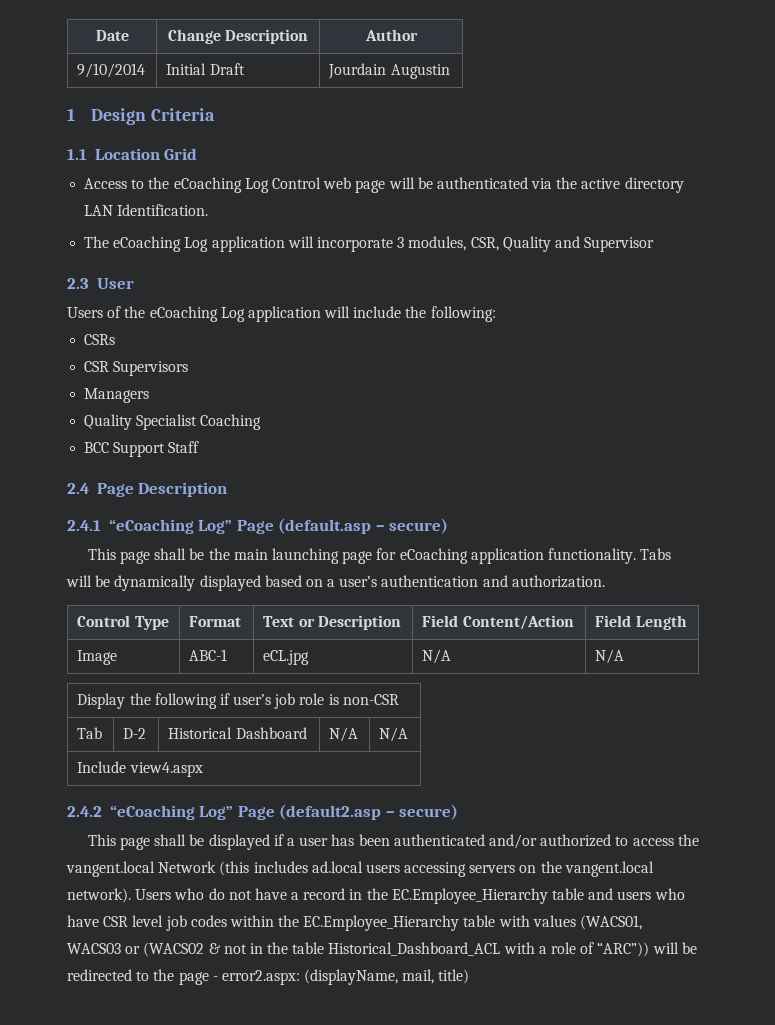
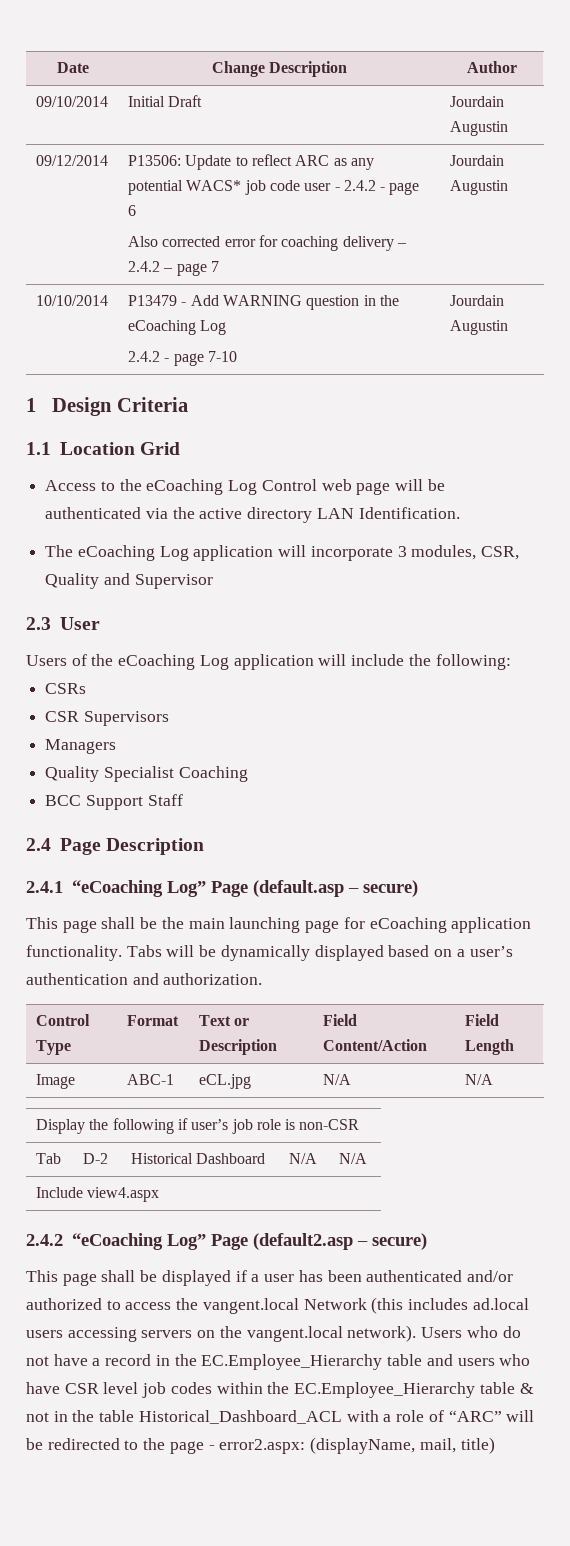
- 9/10/2014 | Initial Draft | Jourdain Augustin
+ 09/10/2014 | Initial Draft | Jourdain Augustin
+ 09/12/2014 | P13506: Update to reflect ARC as any potential WACS* job code user - 2.4.2 - page 6
+ Also corrected error for coaching delivery – 2.4.2 – page 7 | Jourdain Augustin
+ 10/10/2014 | P13479 - Add WARNING question in the eCoaching Log
+ 2.4.2 - page 7-10 | Jourdain Augustin
- Users who do not have a record in the EC.Employee_Hierarchy table and users who have CSR level job codes within the EC.Employee_Hierarchy table with values (WACS01, WACS03 or (WACS02 & not in the table Historical_Dashboard_ACL with a role of “ARC”)) will be redirected to the page - error2.aspx: (displayName, mail, title)
+ Users who do not have a record in the EC.Employee_Hierarchy table and users who have CSR level job codes within the EC.Employee_Hierarchy table & not in the table Historical_Dashboard_ACL with a role of “ARC” will be redirected to the page - error2.aspx: (displayName, mail, title)

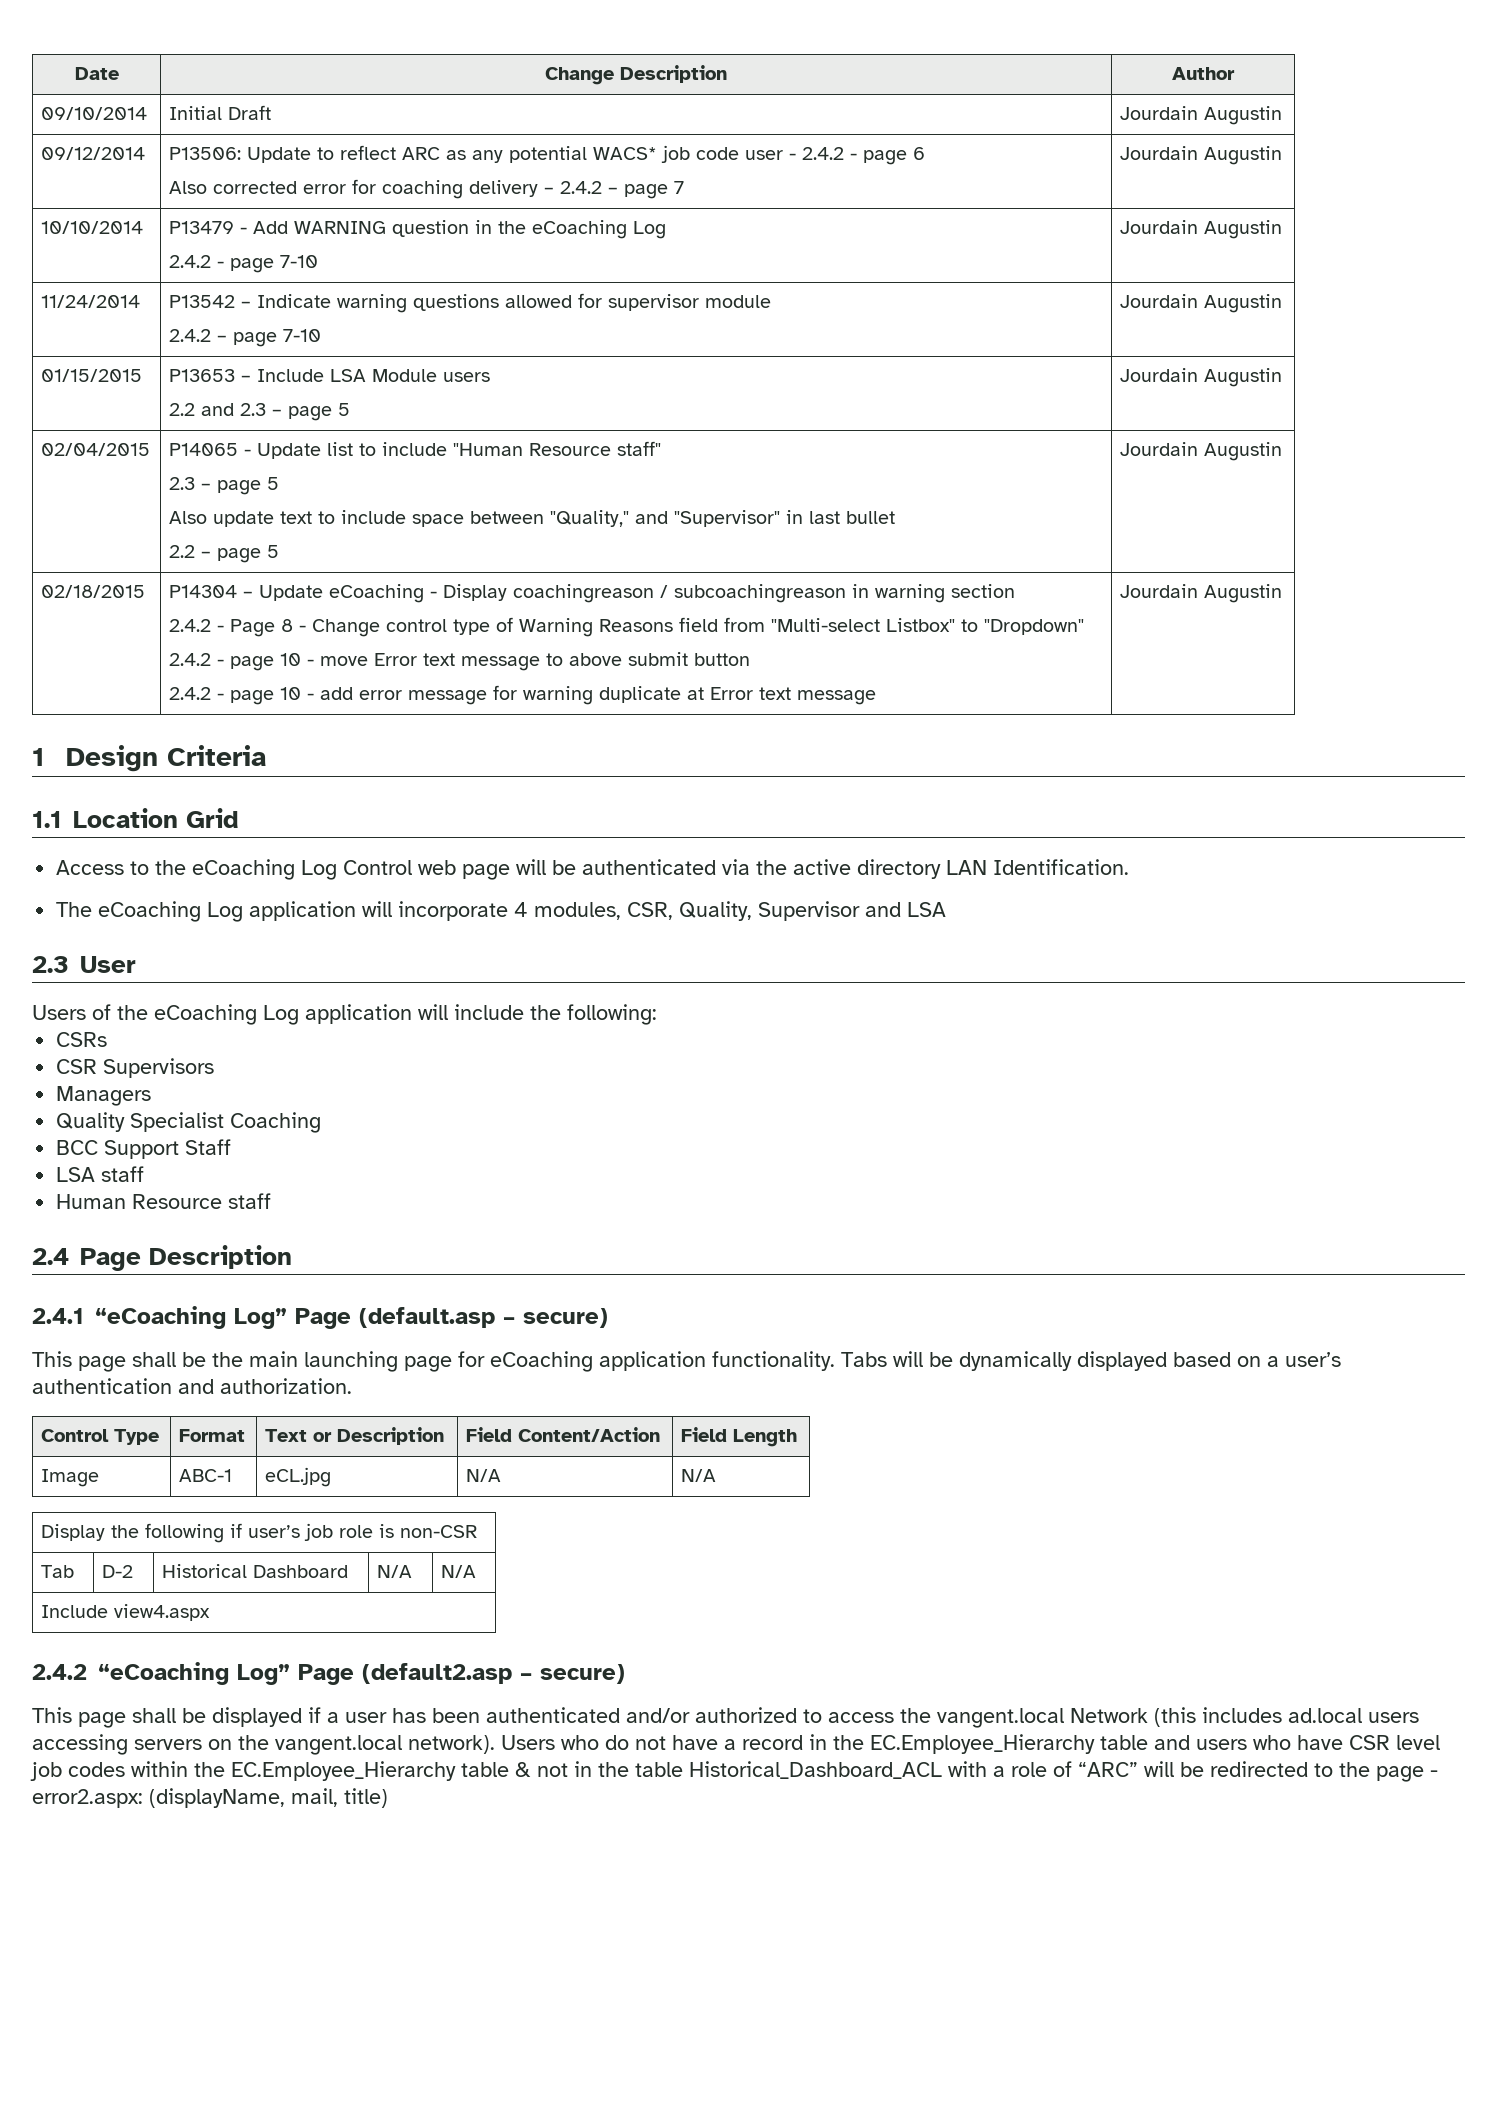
+ 11/24/2014 | P13542 – Indicate warning questions allowed for supervisor module
+ 2.4.2 – page 7-10 | Jourdain Augustin
+ 01/15/2015 | P13653 – Include LSA Module users
+ 2.2 and 2.3 – page 5 | Jourdain Augustin
+ 02/04/2015 | P14065 - Update list to include "Human Resource staff"
+ 2.3 – page 5
+ Also update text to include space between "Quality," and "Supervisor" in last bullet
+ 2.2 – page 5 | Jourdain Augustin
+ 02/18/2015 | P14304 – Update eCoaching - Display coachingreason / subcoachingreason in warning section
+ 2.4.2 - Page 8 - Change control type of Warning Reasons field from "Multi-select Listbox" to "Dropdown"
+ 2.4.2 - page 10 - move Error text message to above submit button
+ 2.4.2 - page 10 - add error message for warning duplicate at Error text message | Jourdain Augustin
- The eCoaching Log application will incorporate 3 modules, CSR, Quality and Supervisor
+ The eCoaching Log application will incorporate 4 modules, CSR, Quality, Supervisor and LSA
+ LSA staff
+ Human Resource staff

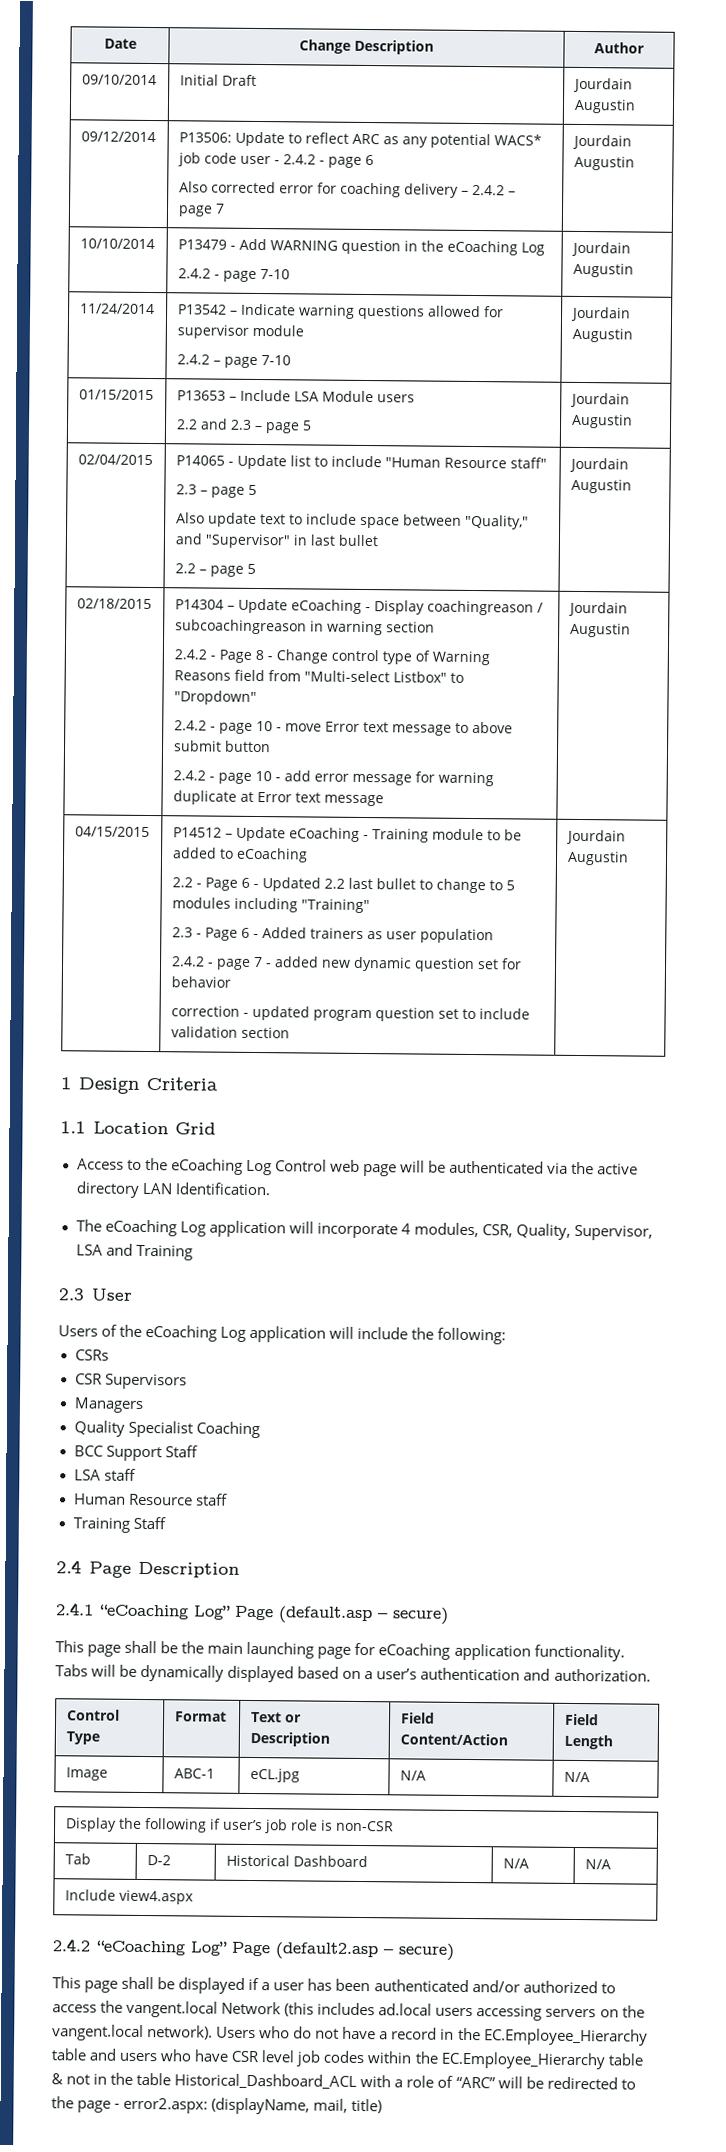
+ 04/15/2015 | P14512 – Update eCoaching - Training module to be added to eCoaching
+ 2.2 - Page 6 - Updated 2.2 last bullet to change to 5 modules including "Training"
+ 2.3 - Page 6 - Added trainers as user population
+ 2.4.2 - page 7 - added new dynamic question set for behavior
+ correction - updated program question set to include validation section | Jourdain Augustin
- The eCoaching Log application will incorporate 4 modules, CSR, Quality, Supervisor and LSA
+ The eCoaching Log application will incorporate 4 modules, CSR, Quality, Supervisor, LSA and Training
+ Training Staff

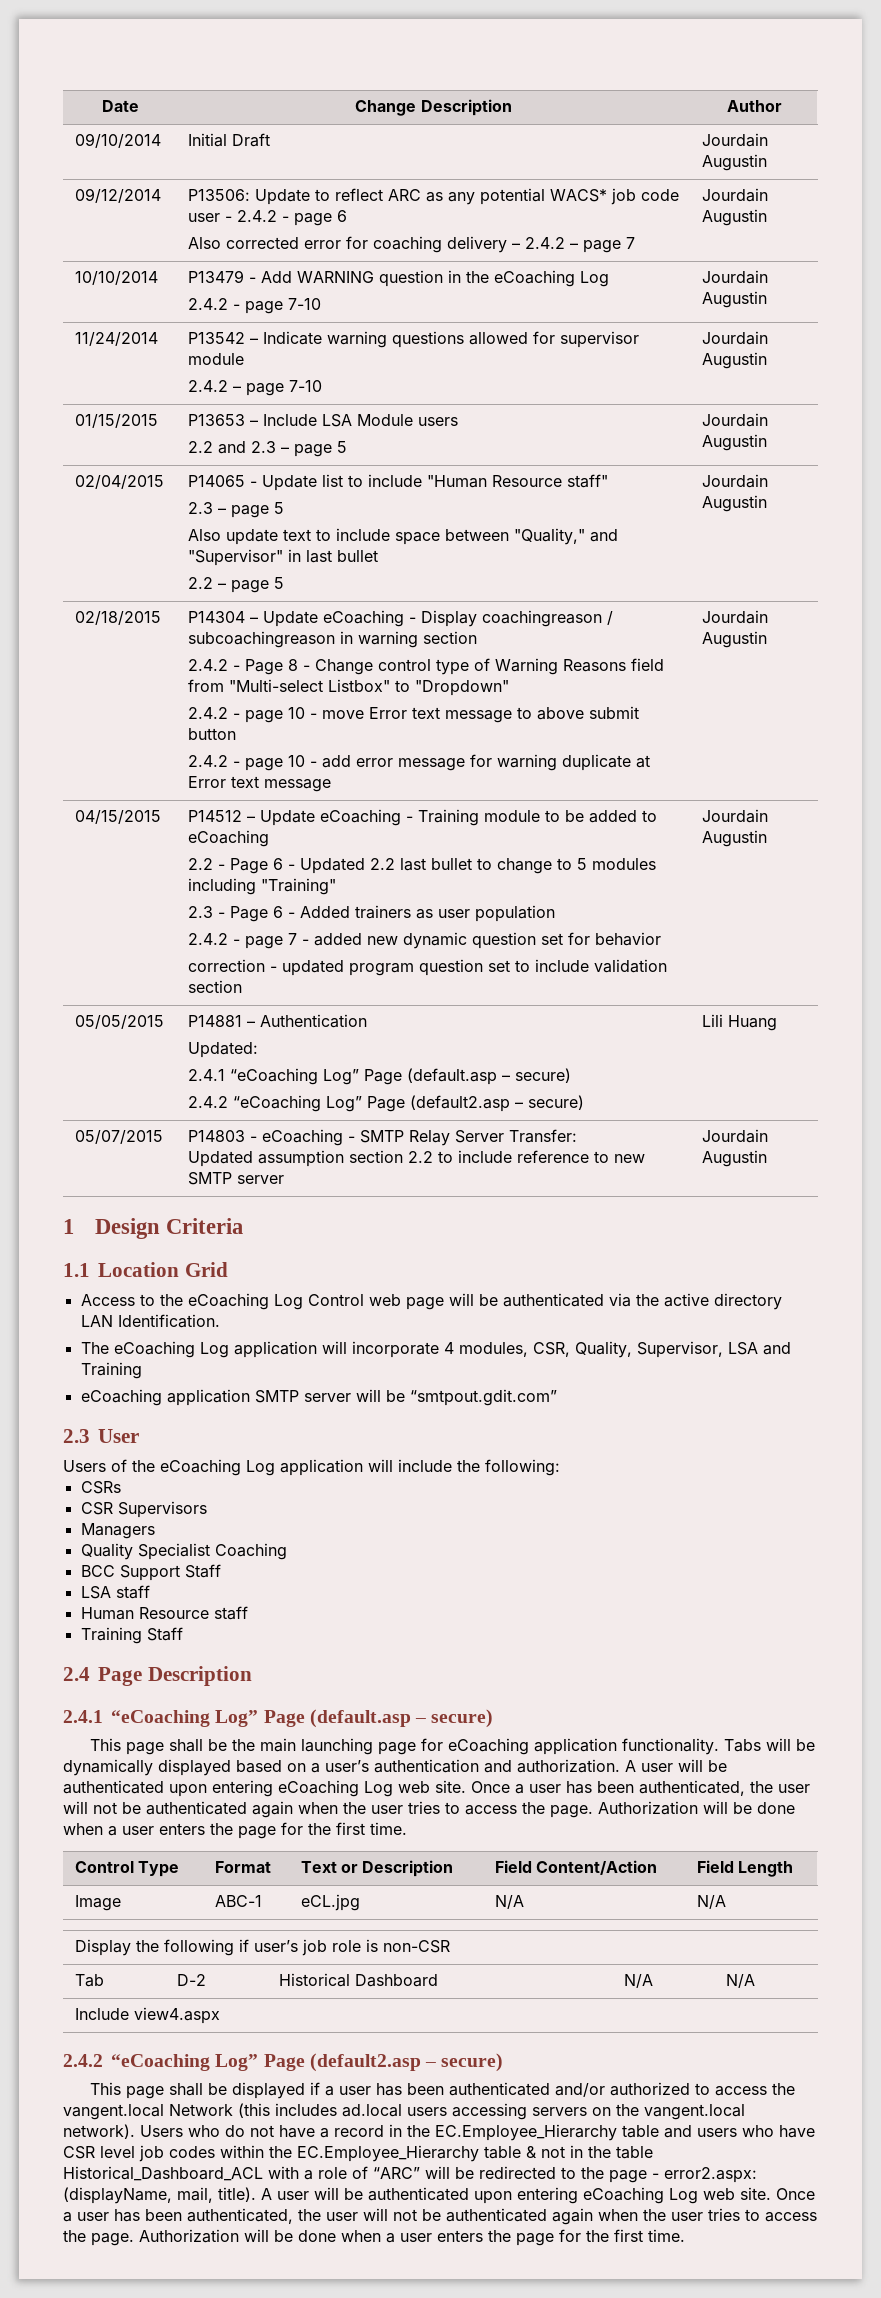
+ 05/05/2015 | P14881 – Authentication
+ Updated:
+ 2.4.1 “eCoaching Log” Page (default.asp – secure)
+ 2.4.2 “eCoaching Log” Page (default2.asp – secure) | Lili Huang
+ 05/07/2015 | P14803 - eCoaching - SMTP Relay Server Transfer:
+ Updated assumption section 2.2 to include reference to new SMTP server | Jourdain Augustin
+ eCoaching application SMTP server will be “smtpout.gdit.com”
- Tabs will be dynamically displayed based on a user’s authentication and authorization.
+ Tabs will be dynamically displayed based on a user’s authentication and authorization. A user will be authenticated upon entering eCoaching Log web site. Once a user has been authenticated, the user will not be authenticated again when the user tries to access the page. Authorization will be done when a user enters the page for the first time.
- Users who do not have a record in the EC.Employee_Hierarchy table and users who have CSR level job codes within the EC.Employee_Hierarchy table & not in the table Historical_Dashboard_ACL with a role of “ARC” will be redirected to the page - error2.aspx: (displayName, mail, title)
+ Users who do not have a record in the EC.Employee_Hierarchy table and users who have CSR level job codes within the EC.Employee_Hierarchy table & not in the table Historical_Dashboard_ACL with a role of “ARC” will be redirected to the page - error2.aspx: (displayName, mail, title). A user will be authenticated upon entering eCoaching Log web site. Once a user has been authenticated, the user will not be authenticated again when the user tries to access the page. Authorization will be done when a user enters the page for the first time.

